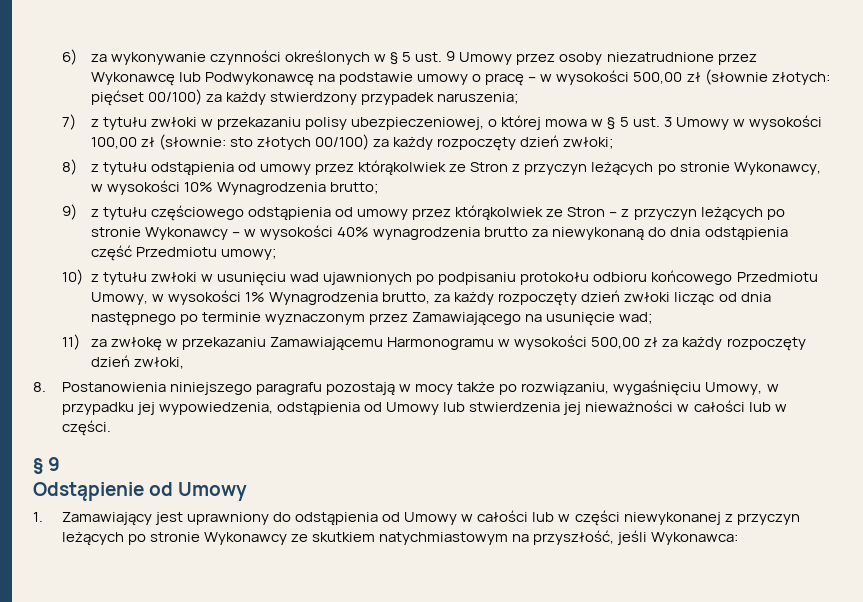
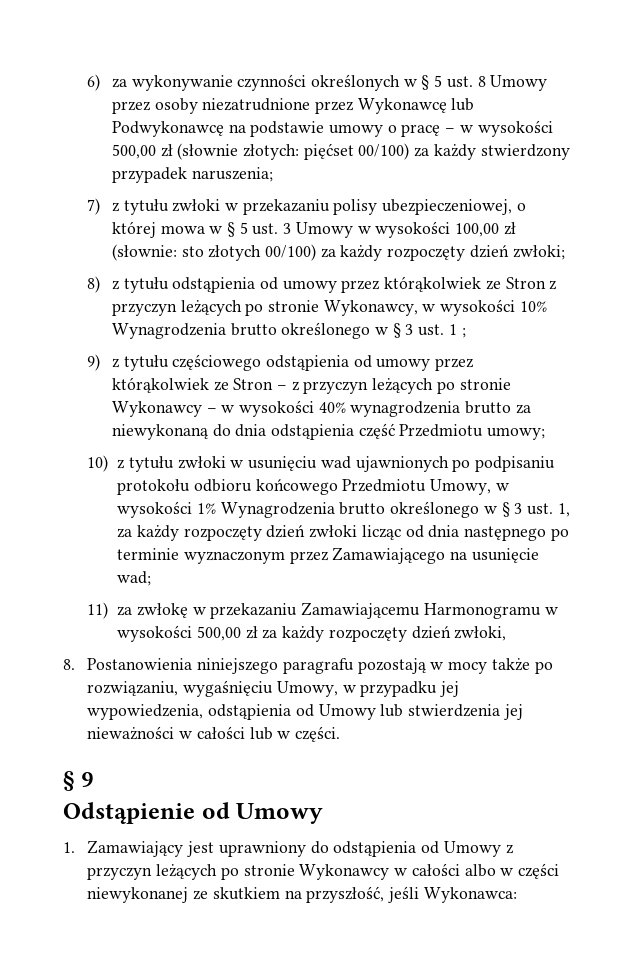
- 6) za wykonywanie czynności określonych w § 5 ust. 9 Umowy przez osoby niezatrudnione przez Wykonawcę lub Podwykonawcę na podstawie umowy o pracę – w wysokości 500,00 zł (słownie złotych: pięćset 00/100) za każdy stwierdzony przypadek naruszenia;
+ 6) za wykonywanie czynności określonych w § 5 ust. 8 Umowy przez osoby niezatrudnione przez Wykonawcę lub Podwykonawcę na podstawie umowy o pracę – w wysokości 500,00 zł (słownie złotych: pięćset 00/100) za każdy stwierdzony przypadek naruszenia;
- 8) z tytułu odstąpienia od umowy przez którąkolwiek ze Stron z przyczyn leżących po stronie Wykonawcy, w wysokości 10% Wynagrodzenia brutto;
+ 8) z tytułu odstąpienia od umowy przez którąkolwiek ze Stron z przyczyn leżących po stronie Wykonawcy, w wysokości 10% Wynagrodzenia brutto określonego w § 3 ust. 1 ;
- 10) z tytułu zwłoki w usunięciu wad ujawnionych po podpisaniu protokołu odbioru końcowego Przedmiotu Umowy, w wysokości 1% Wynagrodzenia brutto, za każdy rozpoczęty dzień zwłoki licząc od dnia następnego po terminie wyznaczonym przez Zamawiającego na usunięcie wad;
+ 10) z tytułu zwłoki w usunięciu wad ujawnionych po podpisaniu protokołu odbioru końcowego Przedmiotu Umowy, w wysokości 1% Wynagrodzenia brutto określonego w § 3 ust. 1, za każdy rozpoczęty dzień zwłoki licząc od dnia następnego po terminie wyznaczonym przez Zamawiającego na usunięcie wad;
- 1. Zamawiający jest uprawniony do odstąpienia od Umowy w całości lub w części niewykonanej z przyczyn leżących po stronie Wykonawcy ze skutkiem natychmiastowym na przyszłość, jeśli Wykonawca:
+ 1. Zamawiający jest uprawniony do odstąpienia od Umowy z przyczyn leżących po stronie Wykonawcy w całości albo w części niewykonanej ze skutkiem na przyszłość, jeśli Wykonawca:

